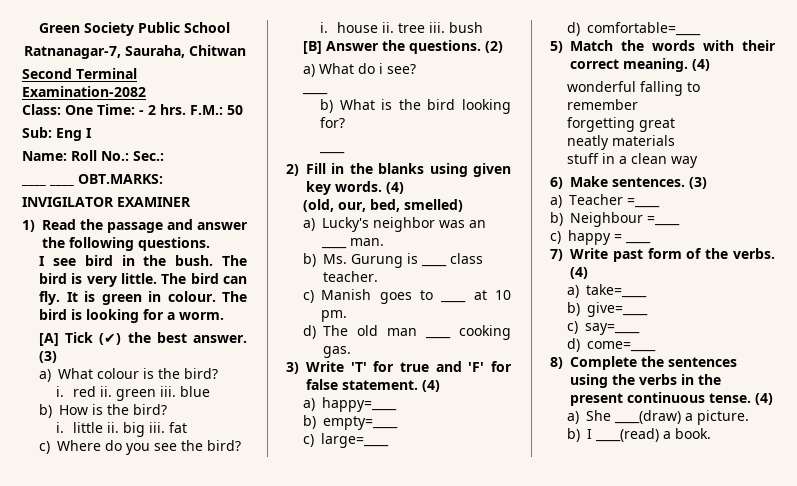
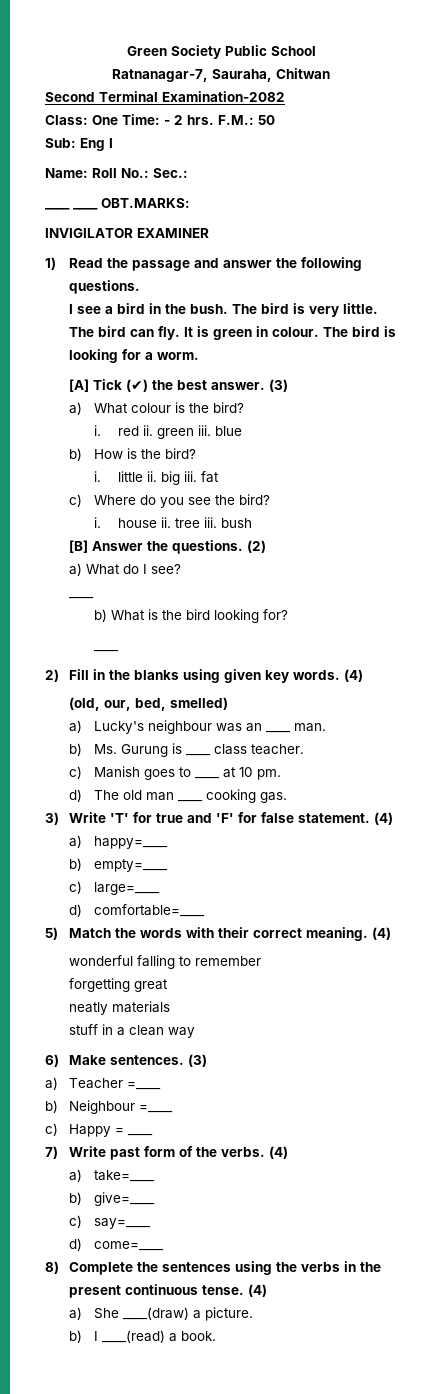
- I see bird in the bush.
+ I see a bird in the bush.
- a) What do i see?
+ a) What do I see?
- a) Lucky's neighbor was an ____ man.
+ a) Lucky's neighbour was an ____ man.
- c) happy = ____
+ c) Happy = ____

